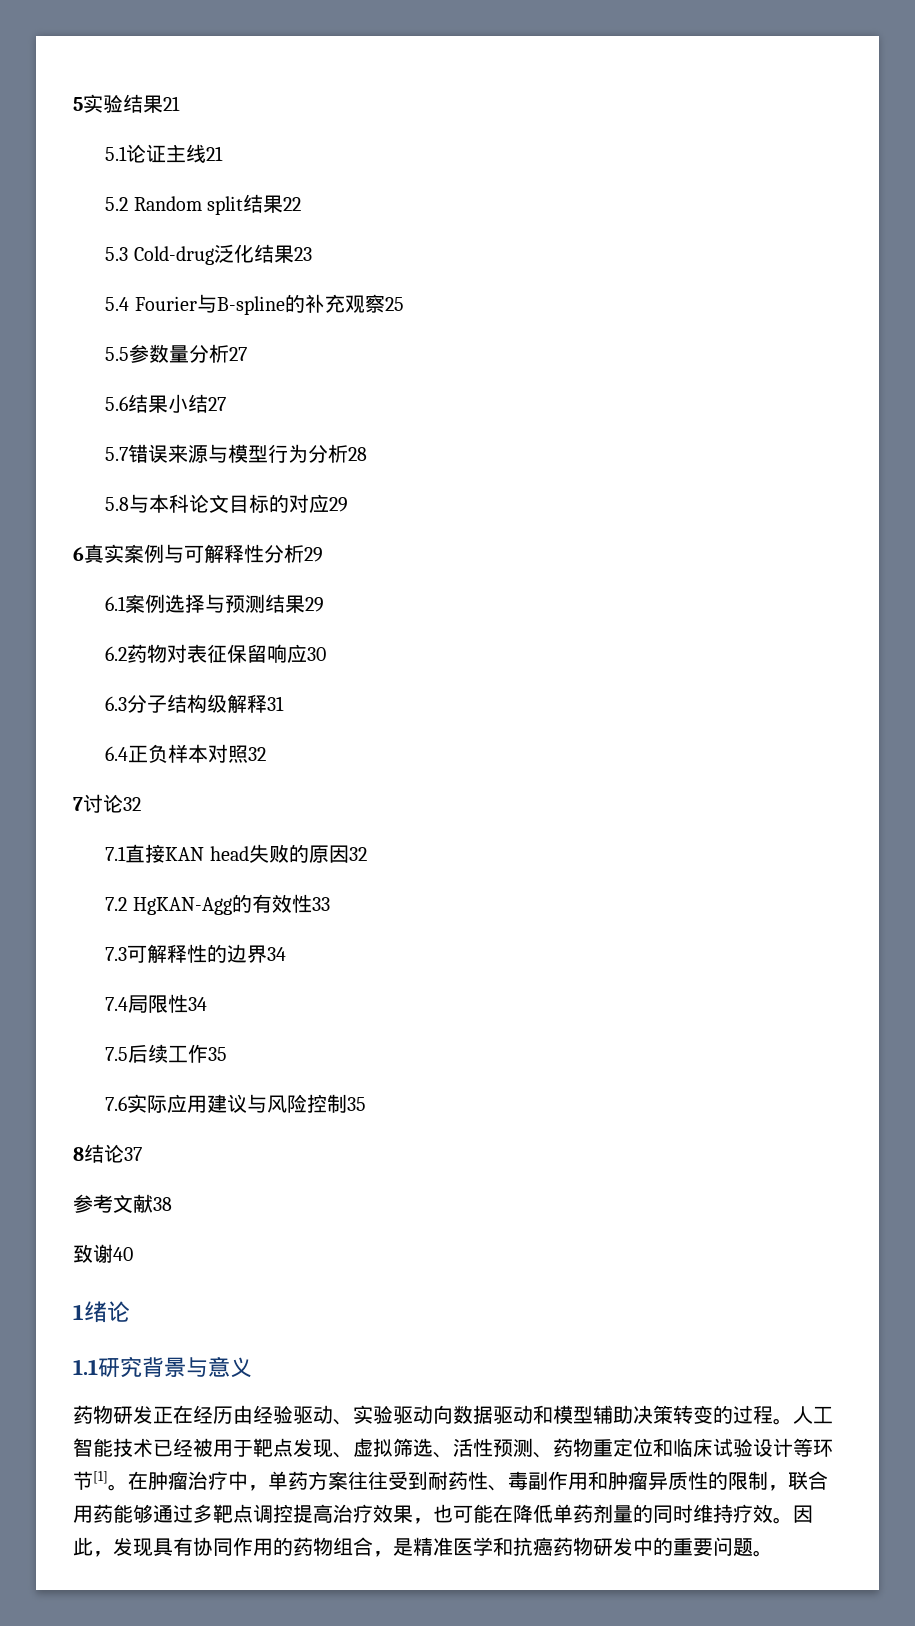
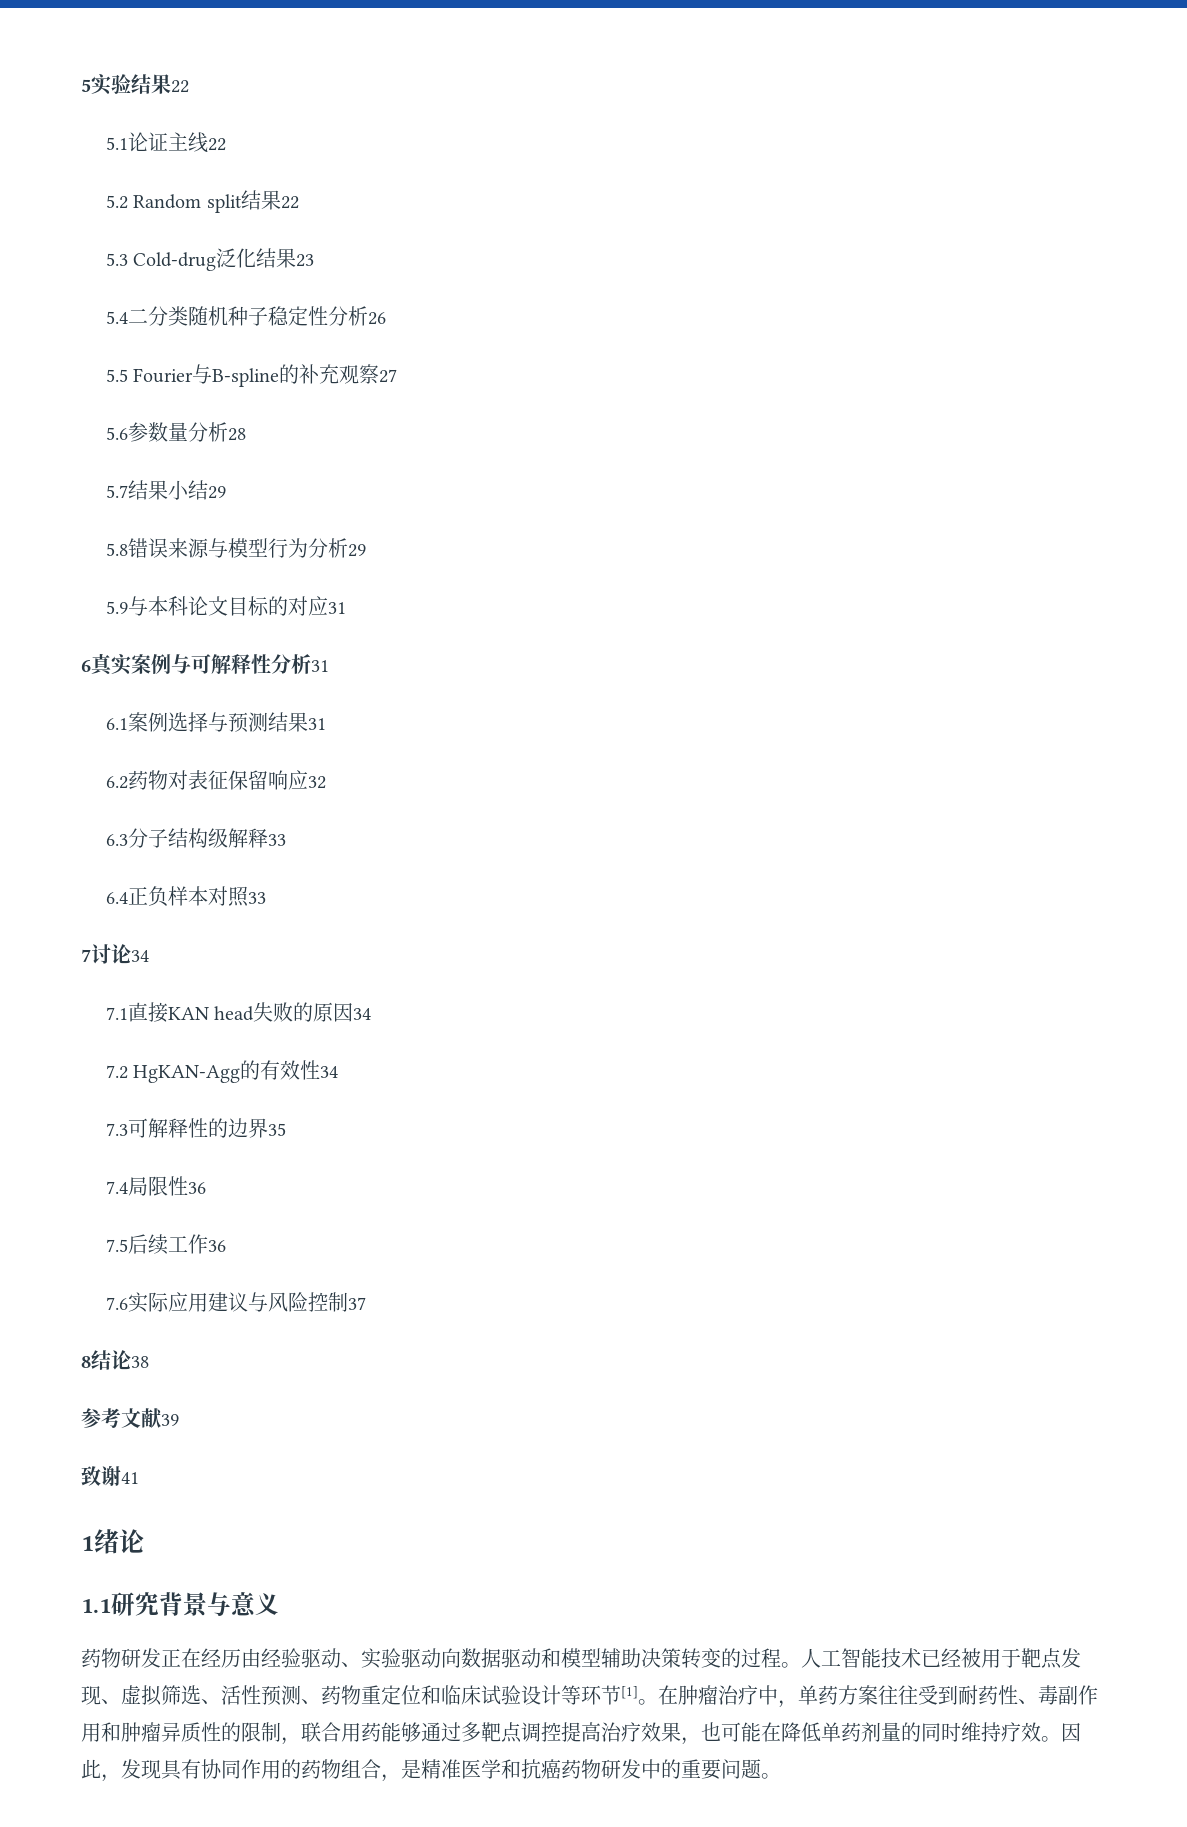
- 5实验结果21
+ 5实验结果22
- 5.1论证主线21
+ 5.1论证主线22
- 5.4 Fourier与B-spline的补充观察25
- 5.5参数量分析27
- 5.6结果小结27
- 5.7错误来源与模型行为分析28
- 5.8与本科论文目标的对应29
+ 5.4二分类随机种子稳定性分析26
+ 5.5 Fourier与B-spline的补充观察27
+ 5.6参数量分析28
+ 5.7结果小结29
+ 5.8错误来源与模型行为分析29
+ 5.9与本科论文目标的对应31
- 6真实案例与可解释性分析29
+ 6真实案例与可解释性分析31
- 6.1案例选择与预测结果29
+ 6.1案例选择与预测结果31
- 6.2药物对表征保留响应30
+ 6.2药物对表征保留响应32
- 6.3分子结构级解释31
+ 6.3分子结构级解释33
- 6.4正负样本对照32
+ 6.4正负样本对照33
- 7讨论32
+ 7讨论34
- 7.1直接KAN head失败的原因32
+ 7.1直接KAN head失败的原因34
- 7.2 HgKAN-Agg的有效性33
+ 7.2 HgKAN-Agg的有效性34
- 7.3可解释性的边界34
+ 7.3可解释性的边界35
- 7.4局限性34
+ 7.4局限性36
- 7.5后续工作35
+ 7.5后续工作36
- 7.6实际应用建议与风险控制35
+ 7.6实际应用建议与风险控制37
- 8结论37
+ 8结论38
- 参考文献38
+ 参考文献39
- 致谢40
+ 致谢41

